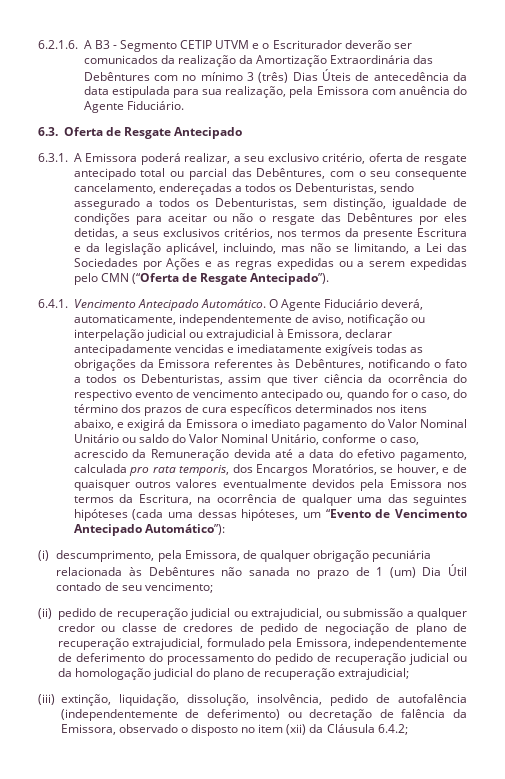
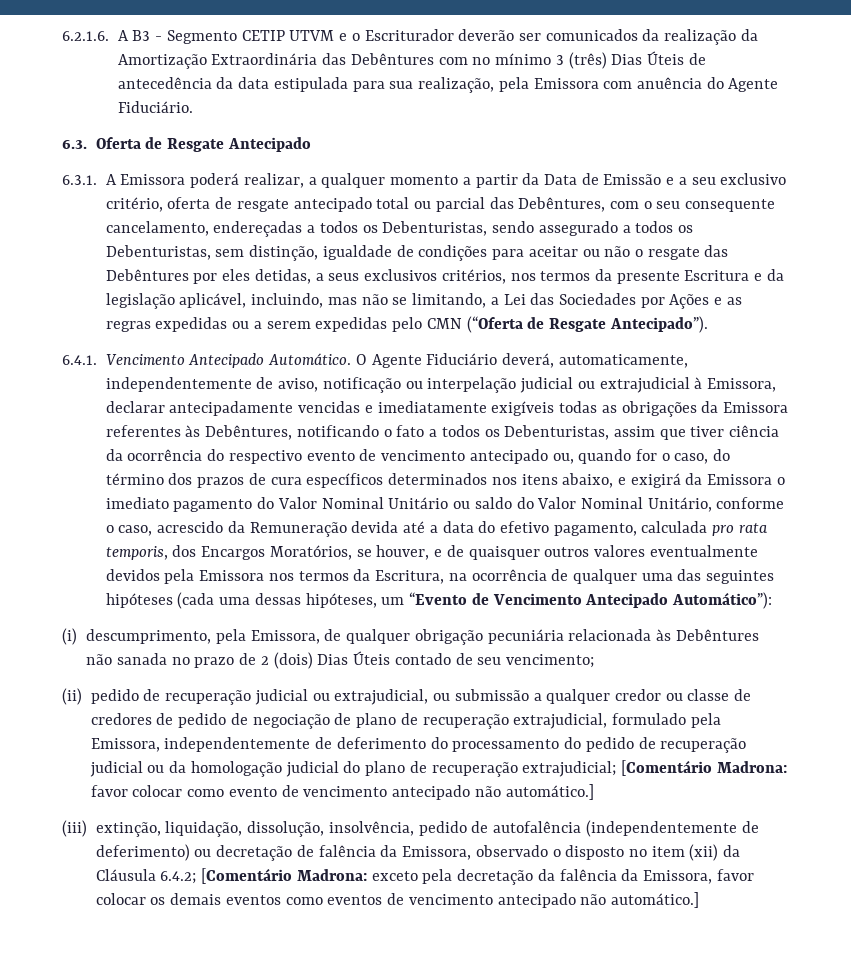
- 6.3.1. A Emissora poderá realizar, a seu exclusivo critério, oferta de resgate antecipado total ou parcial das Debêntures, com o seu consequente cancelamento, endereçadas a todos os Debenturistas, sendo assegurado a todos os Debenturistas, sem distinção, igualdade de condições para aceitar ou não o resgate das Debêntures por eles detidas, a seus exclusivos critérios, nos termos da presente Escritura e da legislação aplicável, incluindo, mas não se limitando, a Lei das Sociedades por Ações e as regras expedidas ou a serem expedidas pelo CMN (“Oferta de Resgate Antecipado”).
+ 6.3.1. A Emissora poderá realizar, a qualquer momento a partir da Data de Emissão e a seu exclusivo critério, oferta de resgate antecipado total ou parcial das Debêntures, com o seu consequente cancelamento, endereçadas a todos os Debenturistas, sendo assegurado a todos os Debenturistas, sem distinção, igualdade de condições para aceitar ou não o resgate das Debêntures por eles detidas, a seus exclusivos critérios, nos termos da presente Escritura e da legislação aplicável, incluindo, mas não se limitando, a Lei das Sociedades por Ações e as regras expedidas ou a serem expedidas pelo CMN (“Oferta de Resgate Antecipado”).
- (i) descumprimento, pela Emissora, de qualquer obrigação pecuniária relacionada às Debêntures não sanada no prazo de 1 (um) Dia Útil contado de seu vencimento;
+ (i) descumprimento, pela Emissora, de qualquer obrigação pecuniária relacionada às Debêntures não sanada no prazo de 2 (dois) Dias Úteis contado de seu vencimento;
- (ii) pedido de recuperação judicial ou extrajudicial, ou submissão a qualquer credor ou classe de credores de pedido de negociação de plano de recuperação extrajudicial, formulado pela Emissora, independentemente de deferimento do processamento do pedido de recuperação judicial ou da homologação judicial do plano de recuperação extrajudicial;
+ (ii) pedido de recuperação judicial ou extrajudicial, ou submissão a qualquer credor ou classe de credores de pedido de negociação de plano de recuperação extrajudicial, formulado pela Emissora, independentemente de deferimento do processamento do pedido de recuperação judicial ou da homologação judicial do plano de recuperação extrajudicial; [Comentário Madrona: favor colocar como evento de vencimento antecipado não automático.]
- (iii) extinção, liquidação, dissolução, insolvência, pedido de autofalência (independentemente de deferimento) ou decretação de falência da Emissora, observado o disposto no item (xii) da Cláusula 6.4.2;
+ (iii) extinção, liquidação, dissolução, insolvência, pedido de autofalência (independentemente de deferimento) ou decretação de falência da Emissora, observado o disposto no item (xii) da Cláusula 6.4.2; [Comentário Madrona: exceto pela decretação da falência da Emissora, favor colocar os demais eventos como eventos de vencimento antecipado não automático.]

